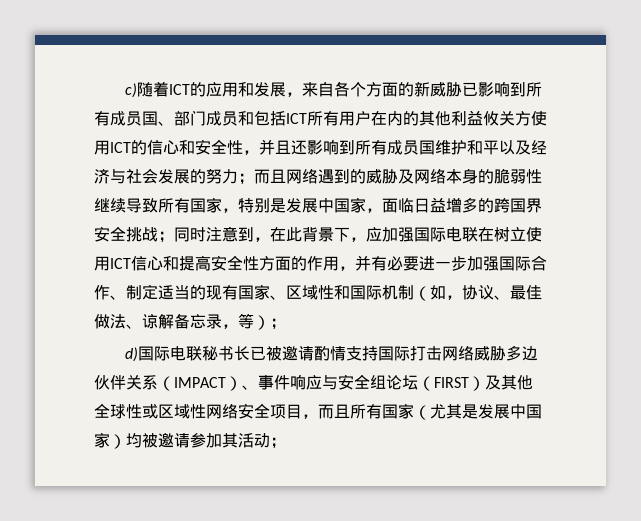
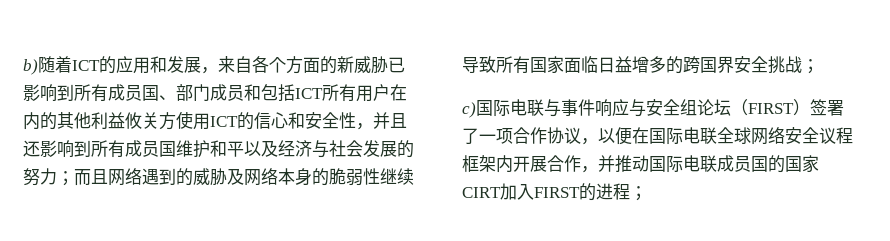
- c)随着ICT的应用和发展，来自各个方面的新威胁已影响到所有成员国、部门成员和包括ICT所有用户在内的其他利益攸关方使用ICT的信心和安全性，并且还影响到所有成员国维护和平以及经济与社会发展的努力；
+ b)随着ICT的应用和发展，来自各个方面的新威胁已影响到所有成员国、部门成员和包括ICT所有用户在内的其他利益攸关方使用ICT的信心和安全性，并且还影响到所有成员国维护和平以及经济与社会发展的努力；
- 而且网络遇到的威胁及网络本身的脆弱性继续导致所有国家，特别是发展中国家，面临日益增多的跨国界安全挑战；同时注意到，在此背景下，应加强国际电联在树立使用ICT信心和提高安全性方面的作用，并有必要进一步加强国际合作、制定适当的现有国家、区域性和国际机制（如，协议、最佳做法、谅解备忘录，等）；
- d)国际电联秘书长已被邀请酌情支持国际打击网络威胁多边伙伴关系（IMPACT）、事件响应与安全组论坛（FIRST）及其他全球性或区域性网络安全项目，而且所有国家（尤其是发展中国家）均被邀请参加其活动；
+ 而且网络遇到的威胁及网络本身的脆弱性继续导致所有国家面临日益增多的跨国界安全挑战；
+ c)国际电联与事件响应与安全组论坛（FIRST）签署了一项合作协议，以便在国际电联全球网络安全议程框架内开展合作，并推动国际电联成员国的国家CIRT加入FIRST的进程；

